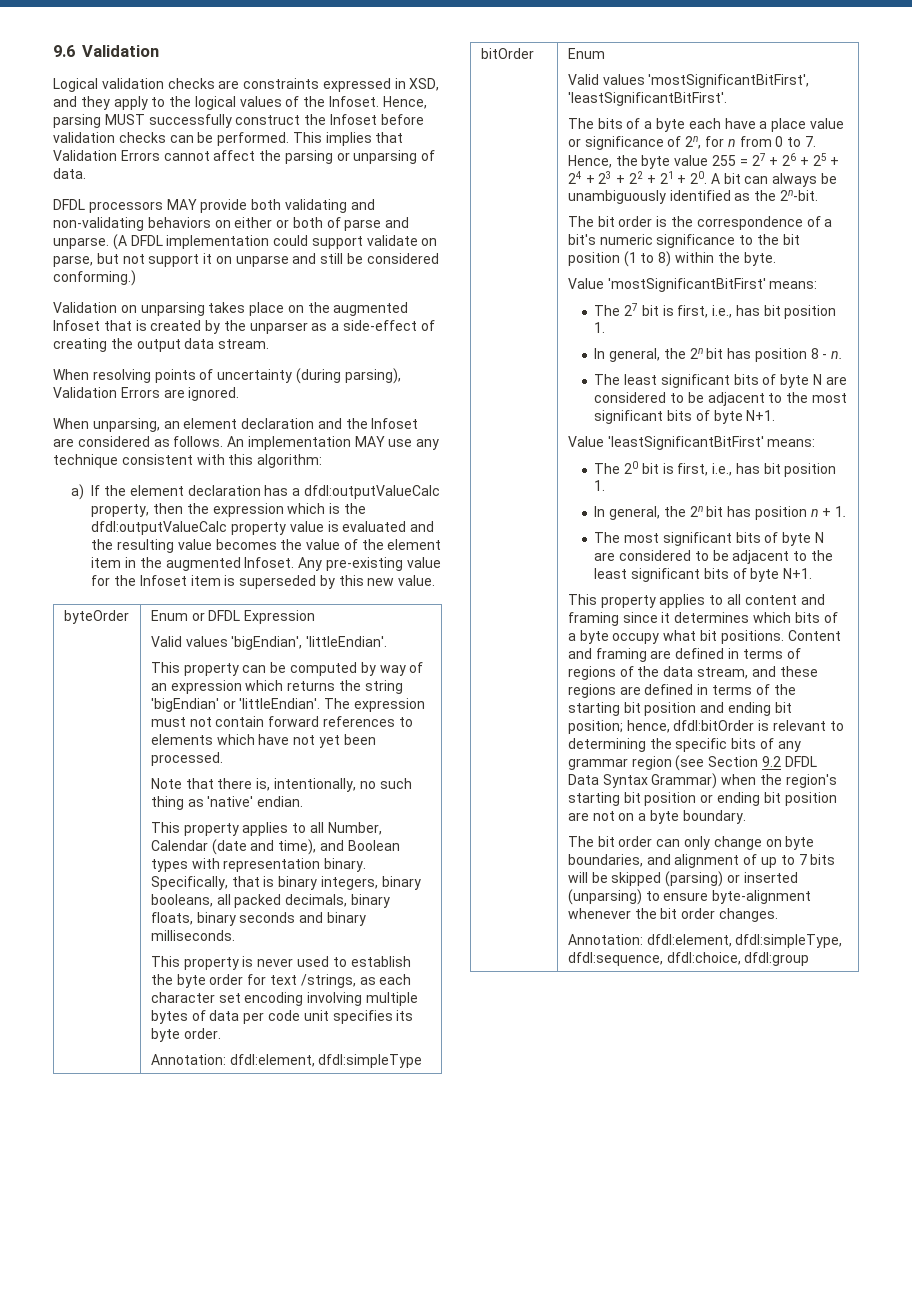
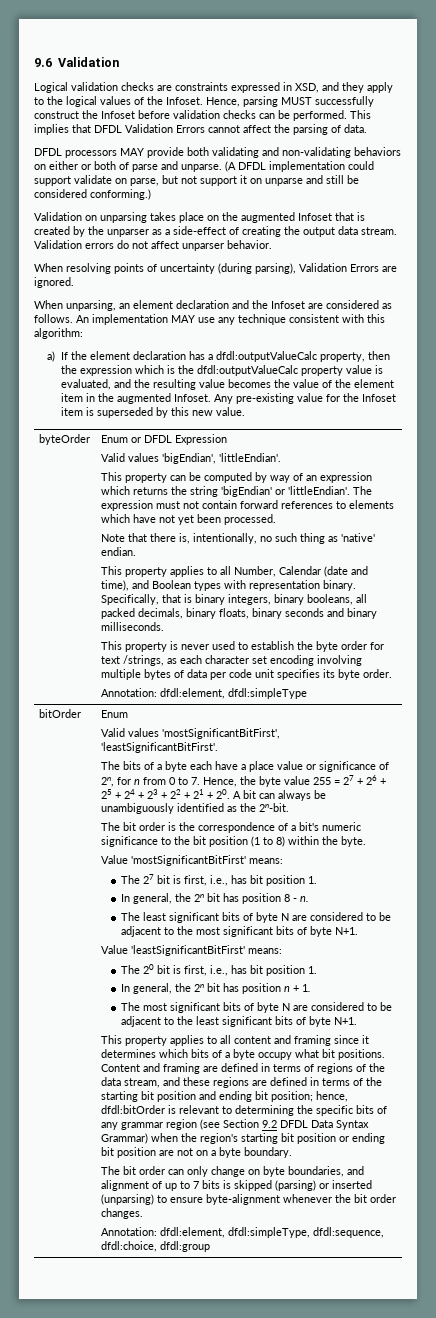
- This implies that Validation Errors cannot affect the parsing or unparsing of data.
+ This implies that DFDL Validation Errors cannot affect the parsing of data.
+ Validation errors do not affect unparser behavior.
- a) If the element declaration has a dfdl:outputValueCalc property, then the expression which is the dfdl:outputValueCalc property value is evaluated and the resulting value becomes the value of the element item in the augmented Infoset.
+ a) If the element declaration has a dfdl:outputValueCalc property, then the expression which is the dfdl:outputValueCalc property value is evaluated, and the resulting value becomes the value of the element item in the augmented Infoset.
- The bit order can only change on byte boundaries, and alignment of up to 7 bits will be skipped (parsing) or inserted (unparsing) to ensure byte-alignment whenever the bit order changes.
+ The bit order can only change on byte boundaries, and alignment of up to 7 bits is skipped (parsing) or inserted (unparsing) to ensure byte-alignment whenever the bit order changes.

